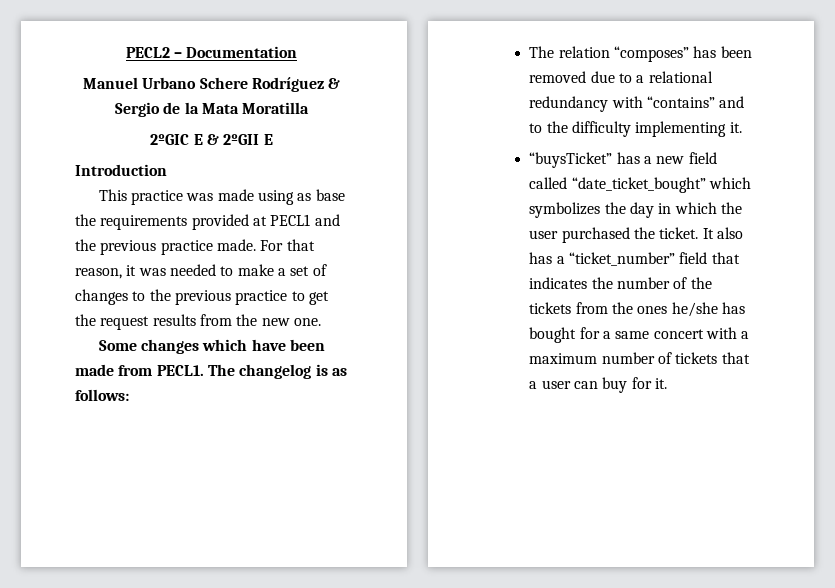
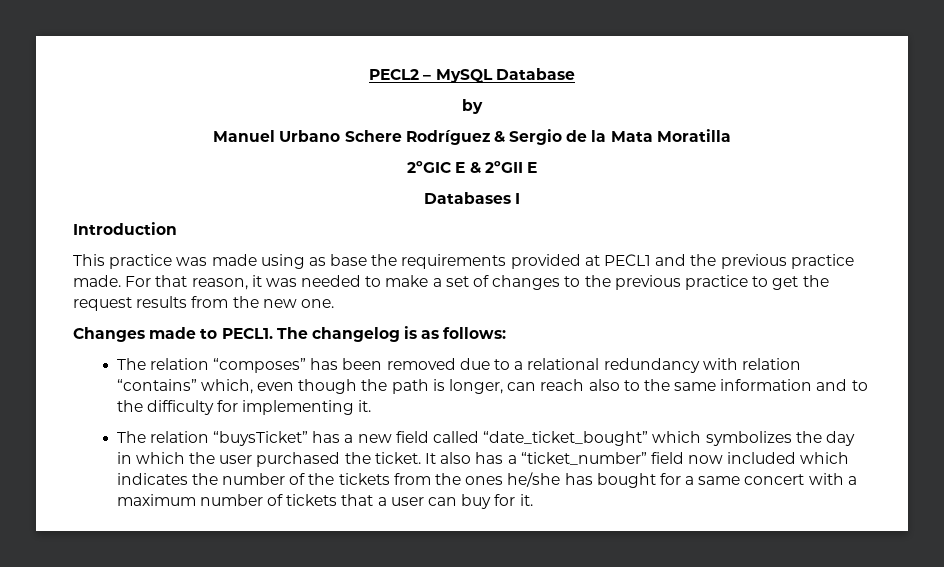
- PECL2 – Documentation
+ PECL2 – MySQL Database
+ by
+ Databases I
- Some changes which have been made from PECL1.
+ Changes made to PECL1.
- The relation “composes” has been removed due to a relational redundancy with “contains” and to the difficulty implementing it.
+ The relation “composes” has been removed due to a relational redundancy with relation “contains” which, even though the path is longer, can reach also to the same information and to the difficulty for implementing it.
- “buysTicket” has a new field called “date_ticket_bought” which symbolizes the day in which the user purchased the ticket.
+ The relation “buysTicket” has a new field called “date_ticket_bought” which symbolizes the day in which the user purchased the ticket.
- It also has a “ticket_number” field that indicates the number of the tickets from the ones he/she has bought for a same concert with a maximum number of tickets that a user can buy for it.
+ It also has a “ticket_number” field now included which indicates the number of the tickets from the ones he/she has bought for a same concert with a maximum number of tickets that a user can buy for it.

